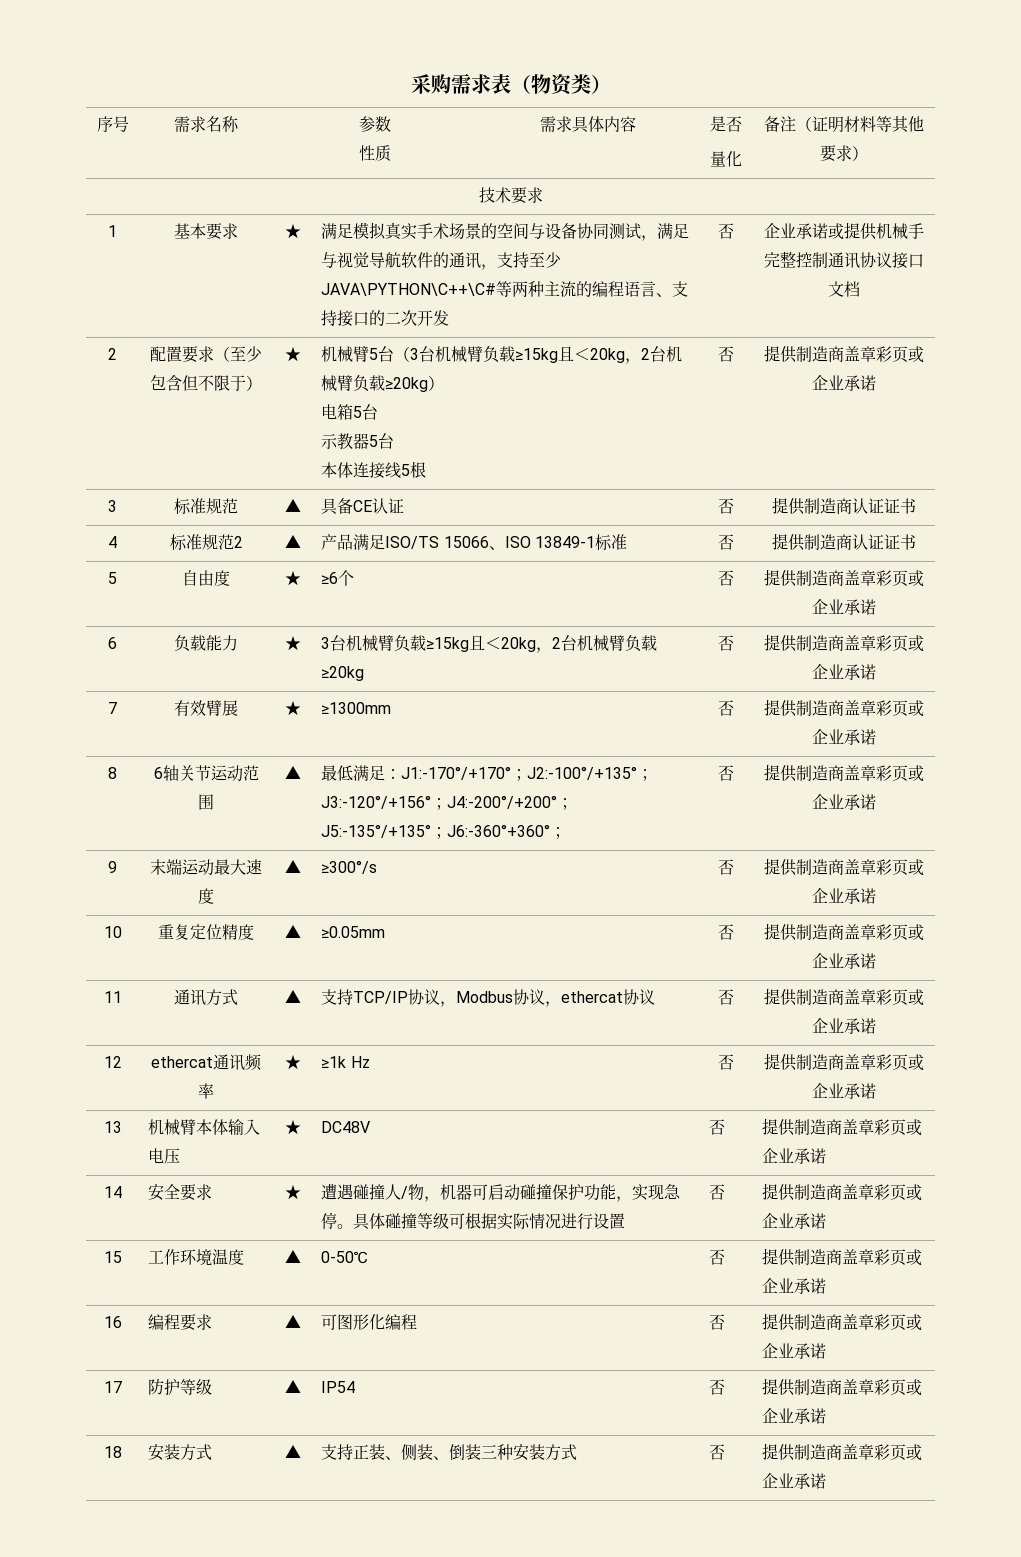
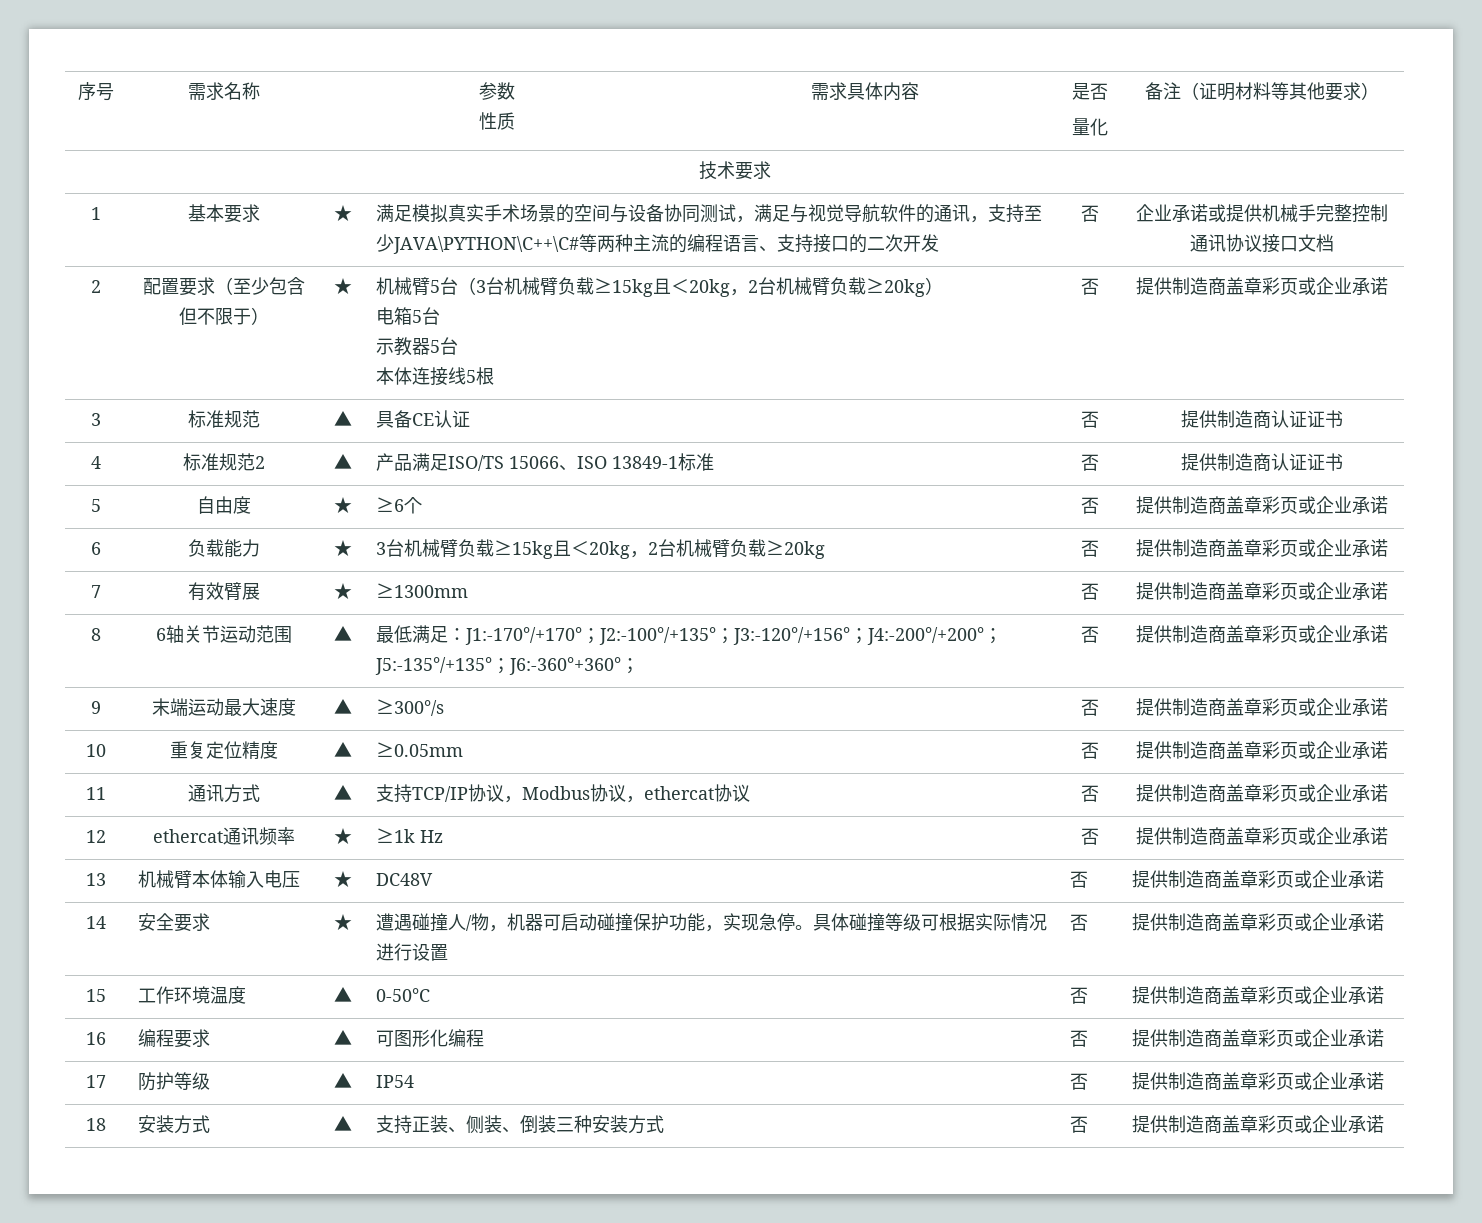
- 采购需求表（物资类）

